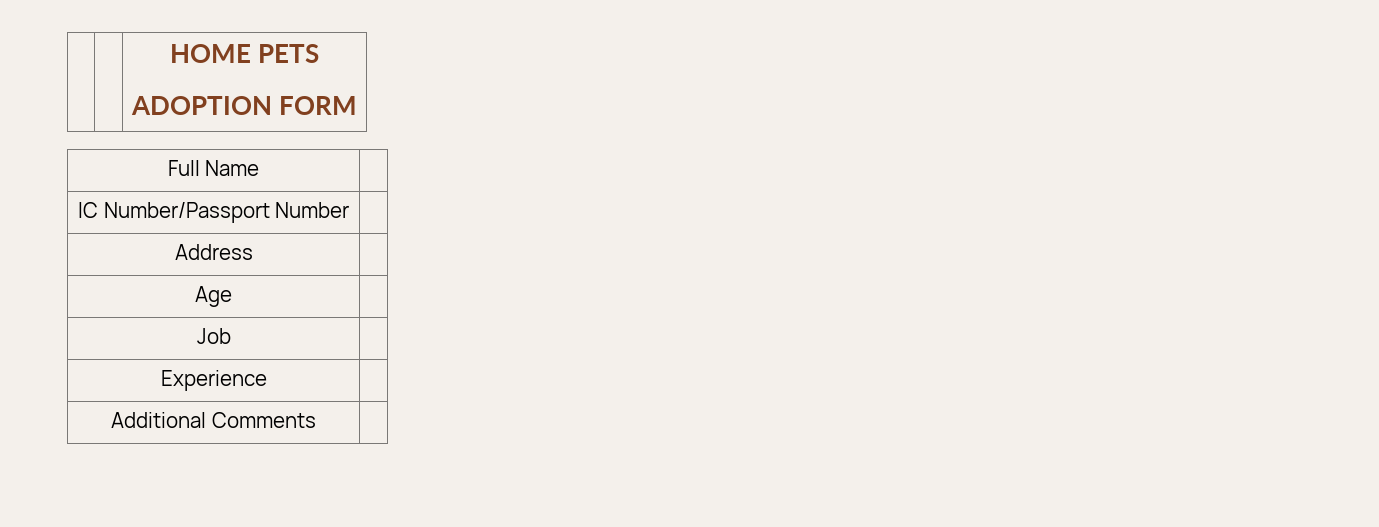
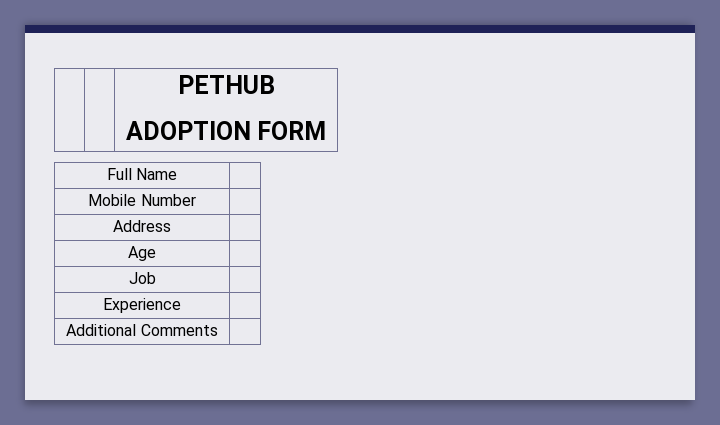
- | | HOME PETS
+ | | PETHUB
- IC Number/Passport Number |
+ Mobile Number |

